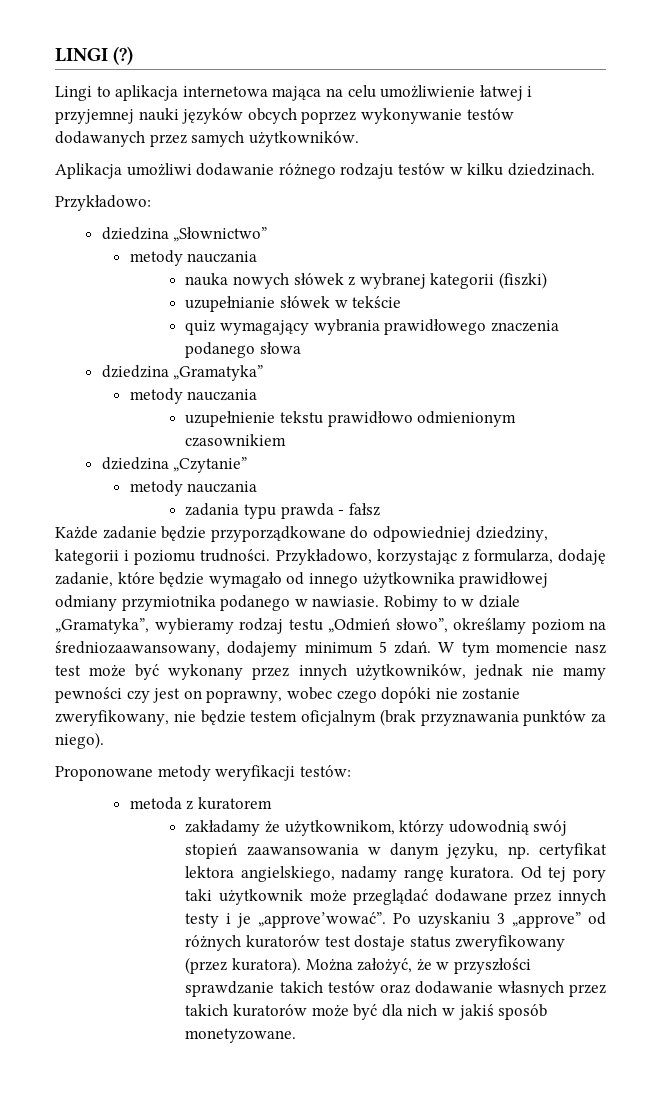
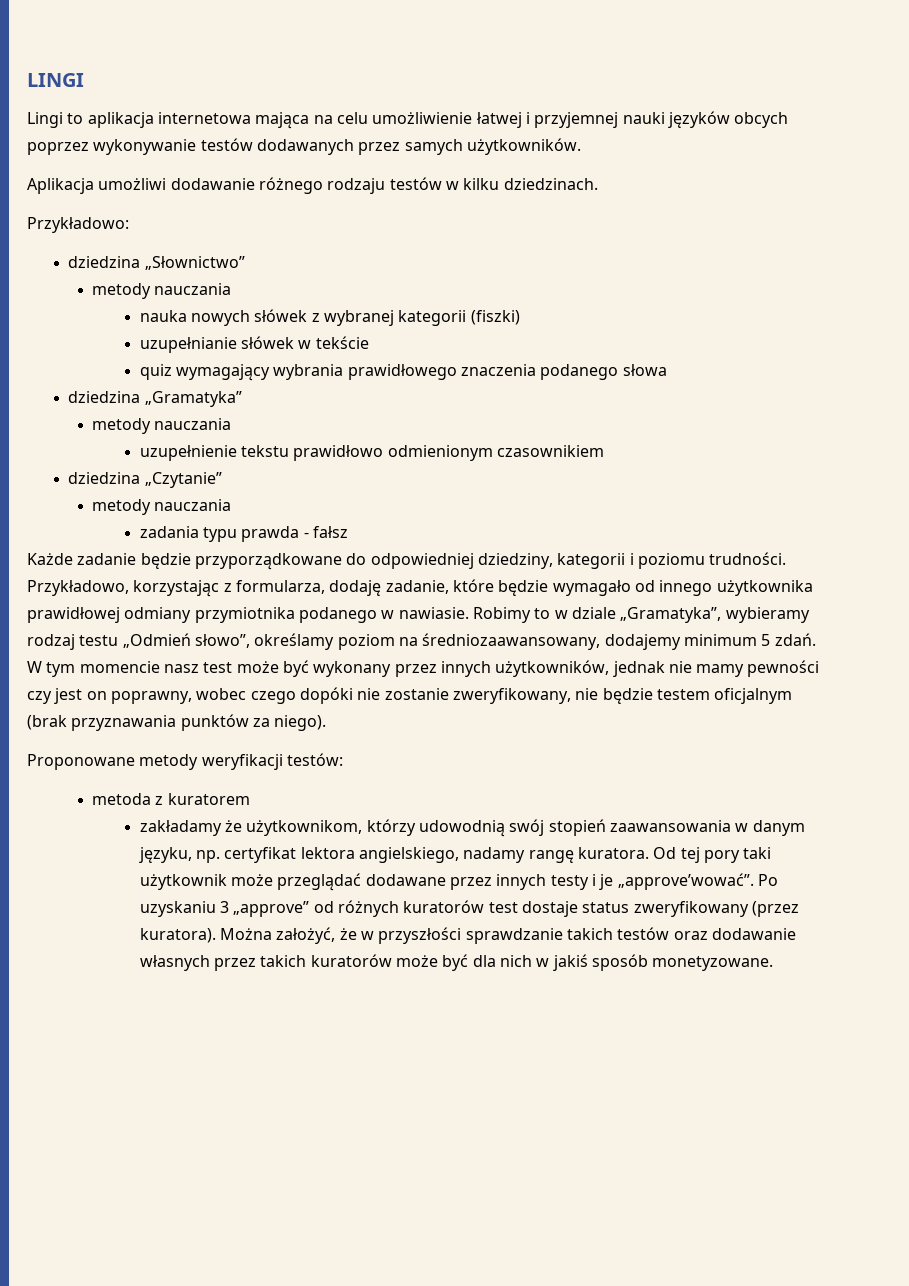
- LINGI (?)
+ LINGI

